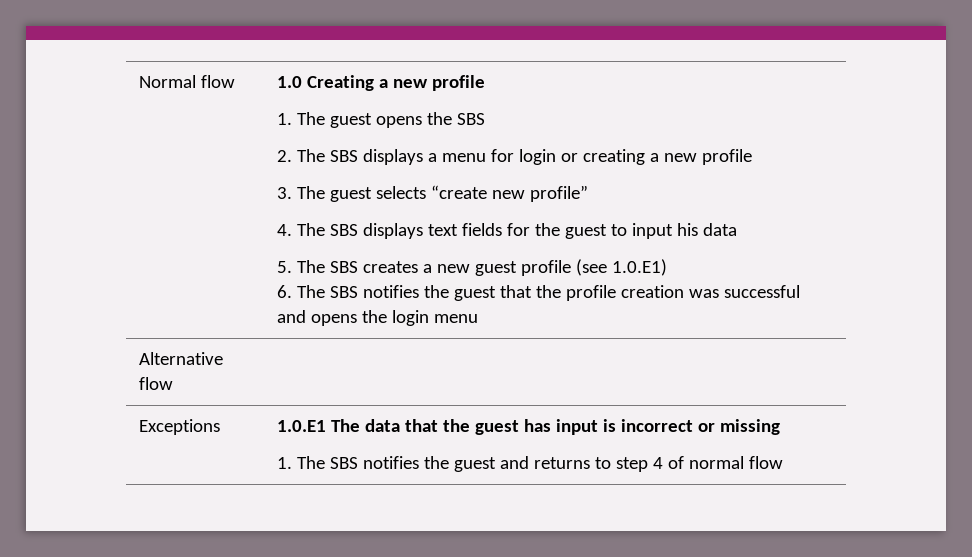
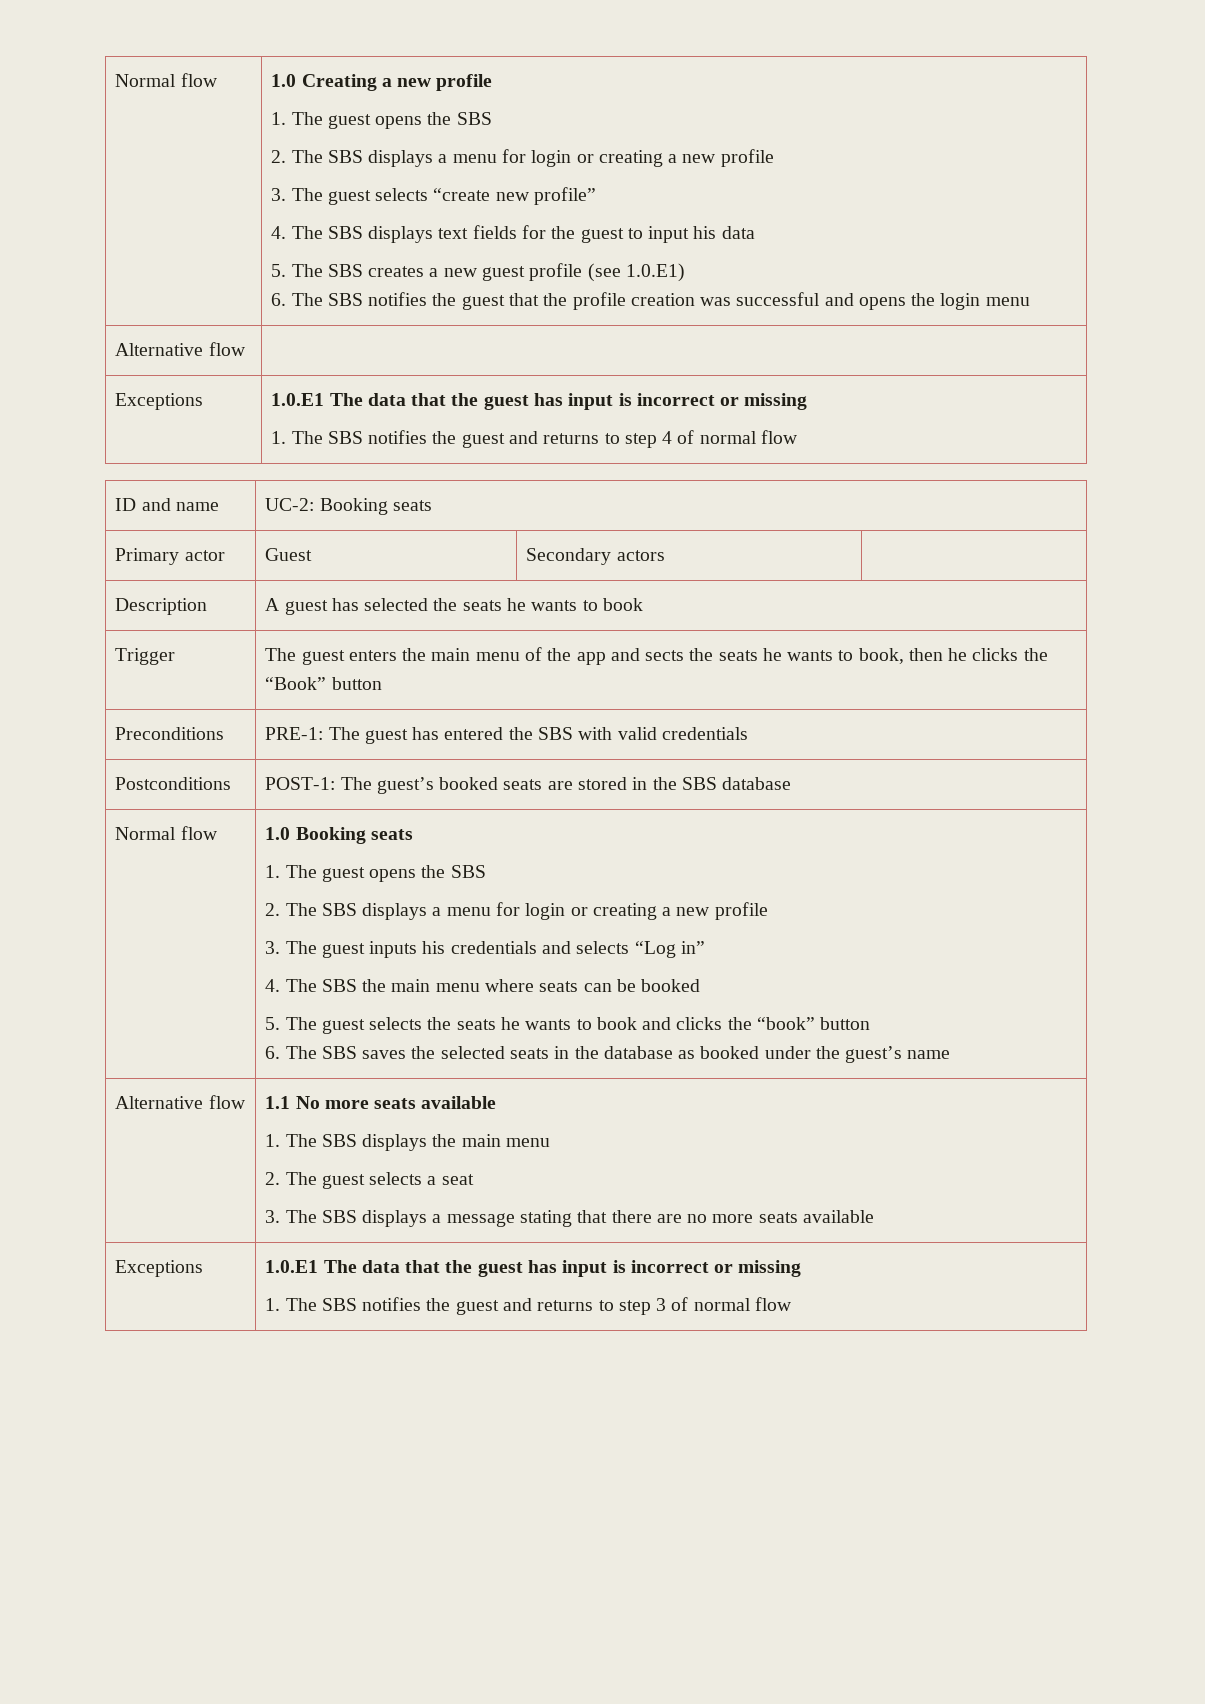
+ ID and name | UC-2: Booking seats
+ Primary actor | Guest | Secondary actors |
+ Description | A guest has selected the seats he wants to book
+ Trigger | The guest enters the main menu of the app and sects the seats he wants to book, then he clicks the “Book” button
+ Preconditions | PRE-1: The guest has entered the SBS with valid credentials
+ Postconditions | POST-1: The guest’s booked seats are stored in the SBS database
+ Normal flow | 1.0 Booking seats
+ 1. The guest opens the SBS
+ 2. The SBS displays a menu for login or creating a new profile
+ 3. The guest inputs his credentials and selects “Log in”
+ 4. The SBS the main menu where seats can be booked
+ 5. The guest selects the seats he wants to book and clicks the “book” button
+ 6. The SBS saves the selected seats in the database as booked under the guest’s name
+ Alternative flow | 1.1 No more seats available
+ 1. The SBS displays the main menu
+ 2. The guest selects a seat
+ 3. The SBS displays a message stating that there are no more seats available
+ Exceptions | 1.0.E1 The data that the guest has input is incorrect or missing
+ 1. The SBS notifies the guest and returns to step 3 of normal flow

